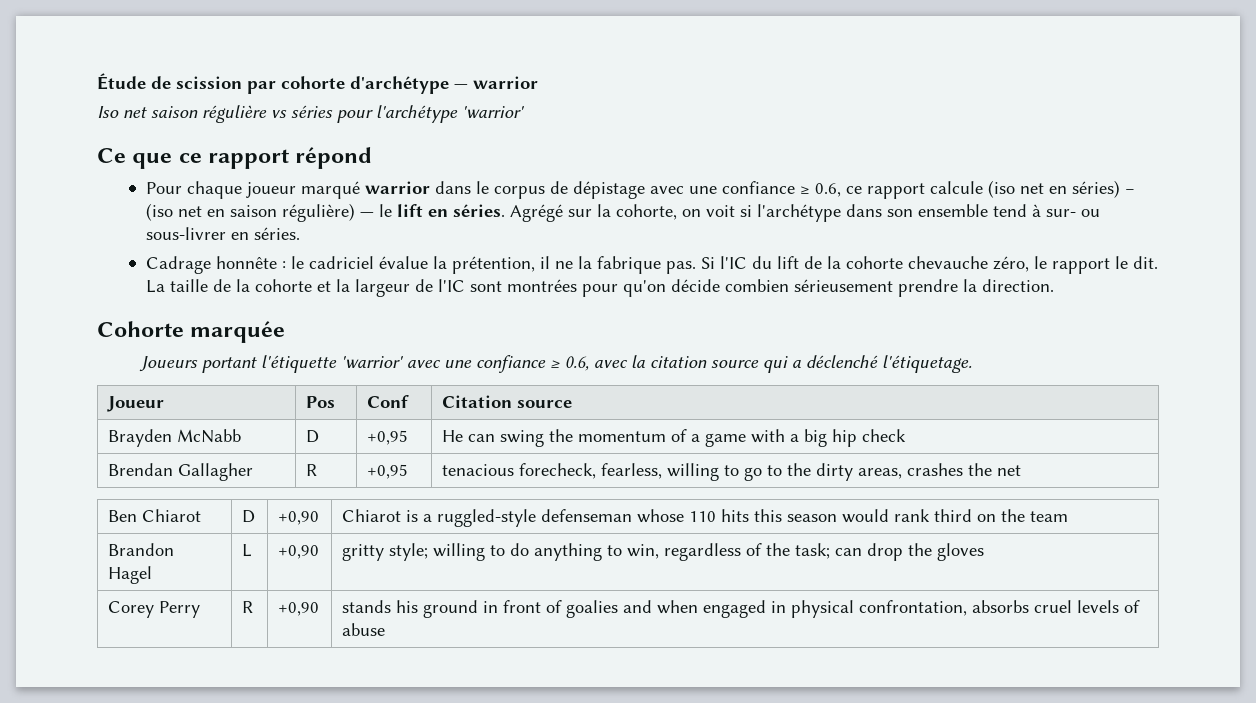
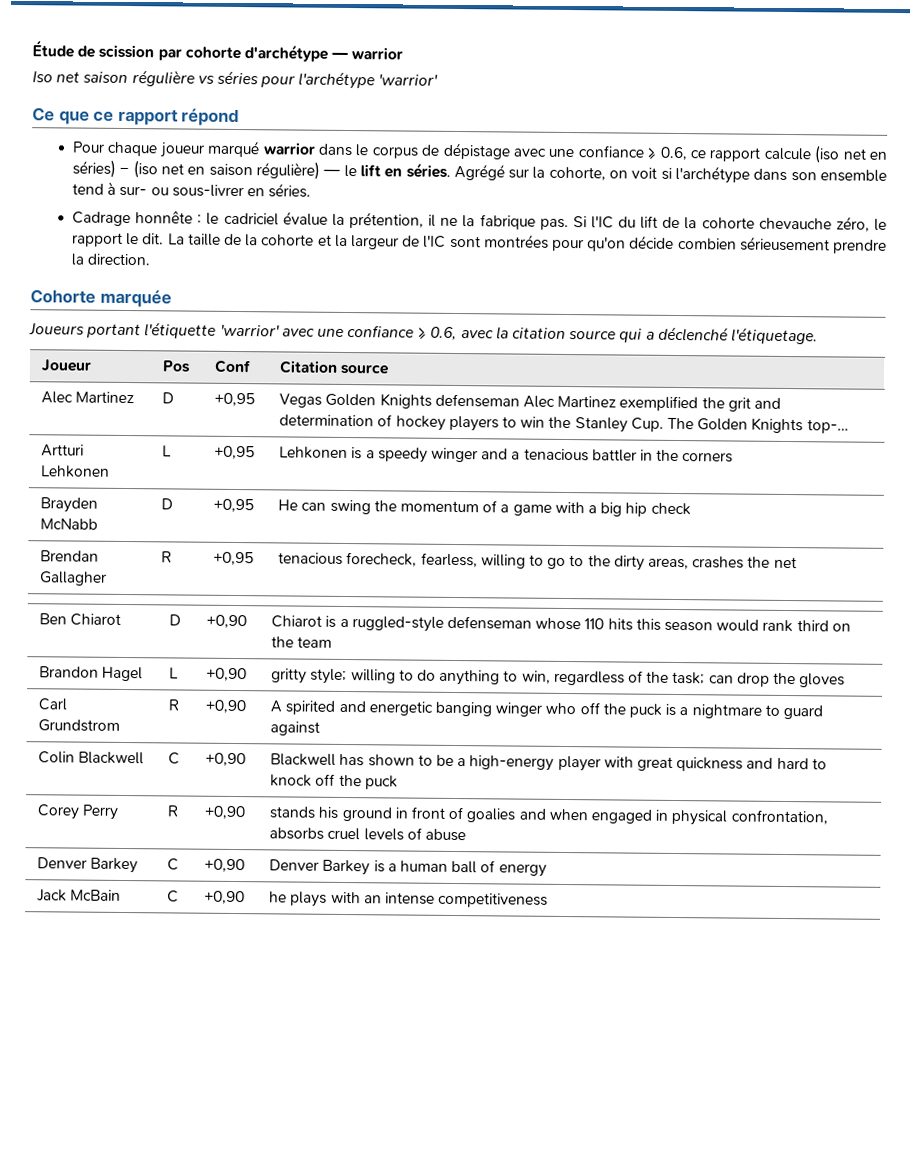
+ Alec Martinez | D | +0,95 | Vegas Golden Knights defenseman Alec Martinez exemplified the grit and determination of hockey players to win the Stanley Cup. The Golden Knights top-…
+ Artturi Lehkonen | L | +0,95 | Lehkonen is a speedy winger and a tenacious battler in the corners
+ Carl Grundstrom | R | +0,90 | A spirited and energetic banging winger who off the puck is a nightmare to guard against
+ Colin Blackwell | C | +0,90 | Blackwell has shown to be a high-energy player with great quickness and hard to knock off the puck
+ Denver Barkey | C | +0,90 | Denver Barkey is a human ball of energy
+ Jack McBain | C | +0,90 | he plays with an intense competitiveness

